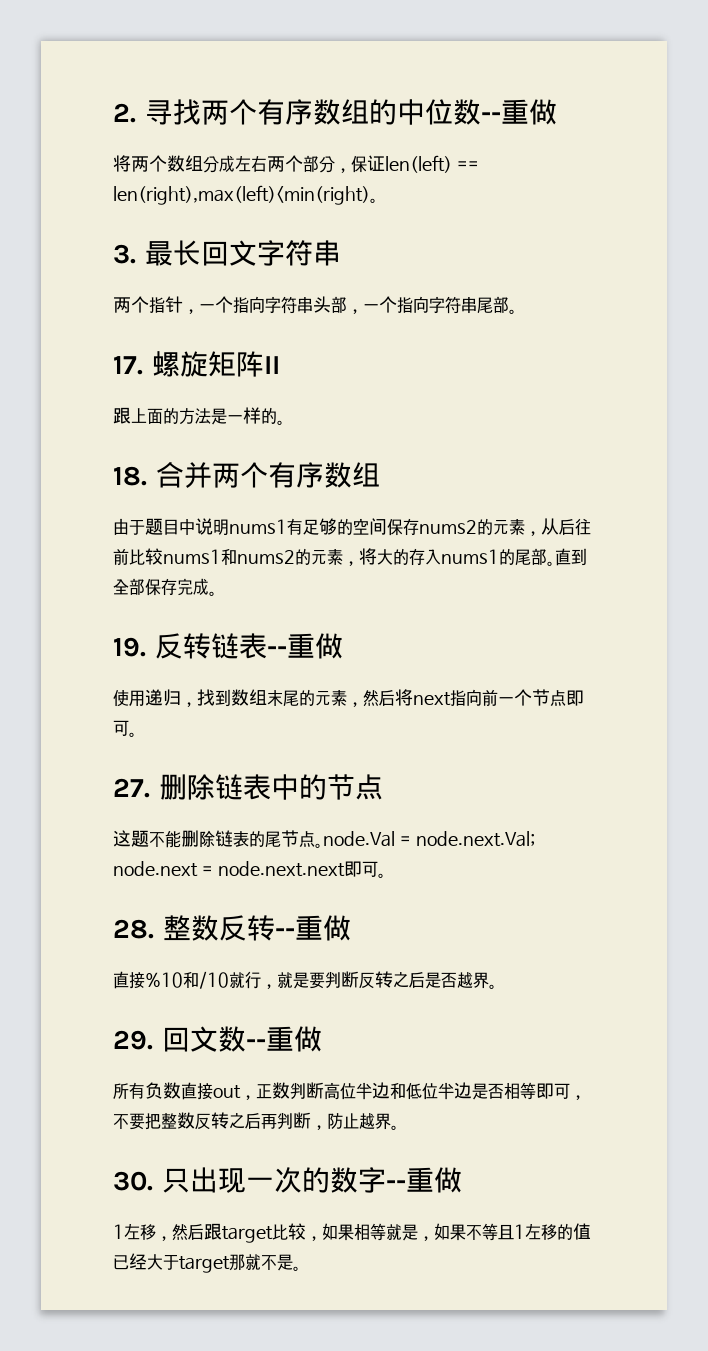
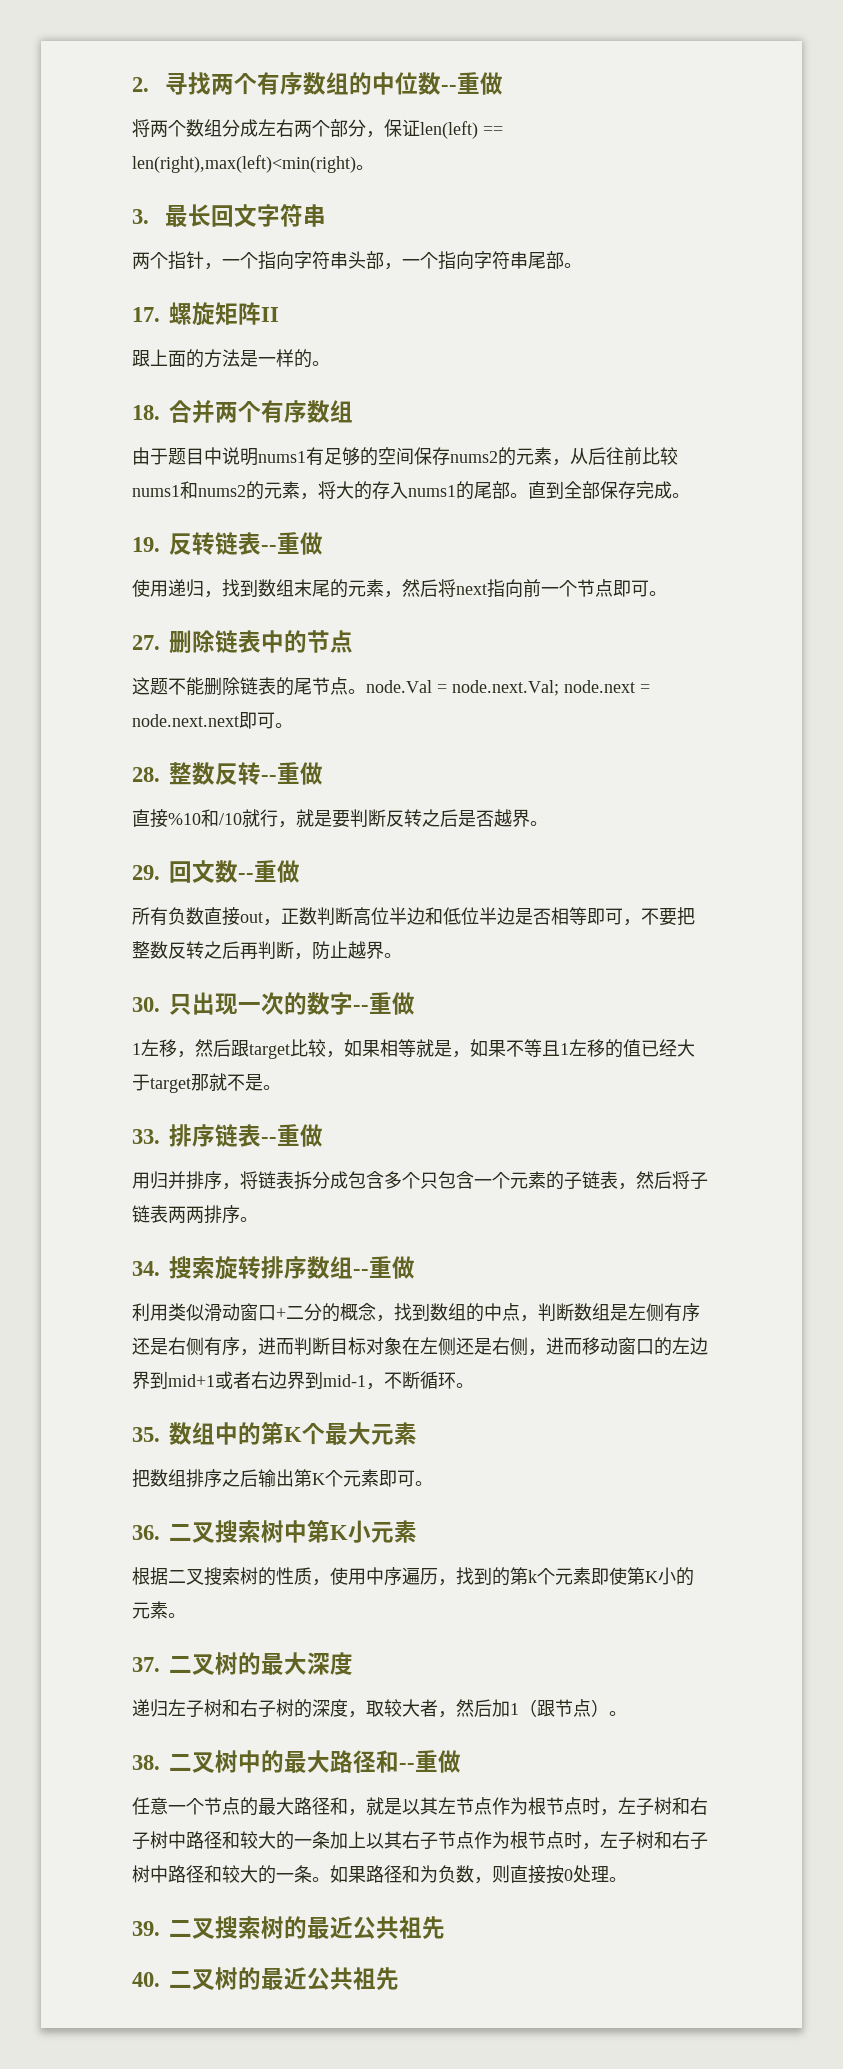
+ 33.排序链表--重做
+ 用归并排序，将链表拆分成包含多个只包含一个元素的子链表，然后将子链表两两排序。
+ 34.搜索旋转排序数组--重做
+ 利用类似滑动窗口+二分的概念，找到数组的中点，判断数组是左侧有序还是右侧有序，进而判断目标对象在左侧还是右侧，进而移动窗口的左边界到mid+1或者右边界到mid-1，不断循环。
+ 35.数组中的第K个最大元素
+ 把数组排序之后输出第K个元素即可。
+ 36.二叉搜索树中第K小元素
+ 根据二叉搜索树的性质，使用中序遍历，找到的第k个元素即使第K小的元素。
+ 37.二叉树的最大深度
+ 递归左子树和右子树的深度，取较大者，然后加1（跟节点）。
+ 38.二叉树中的最大路径和--重做
+ 任意一个节点的最大路径和，就是以其左节点作为根节点时，左子树和右子树中路径和较大的一条加上以其右子节点作为根节点时，左子树和右子树中路径和较大的一条。如果路径和为负数，则直接按0处理。
+ 39.二叉搜索树的最近公共祖先
+ 40.二叉树的最近公共祖先

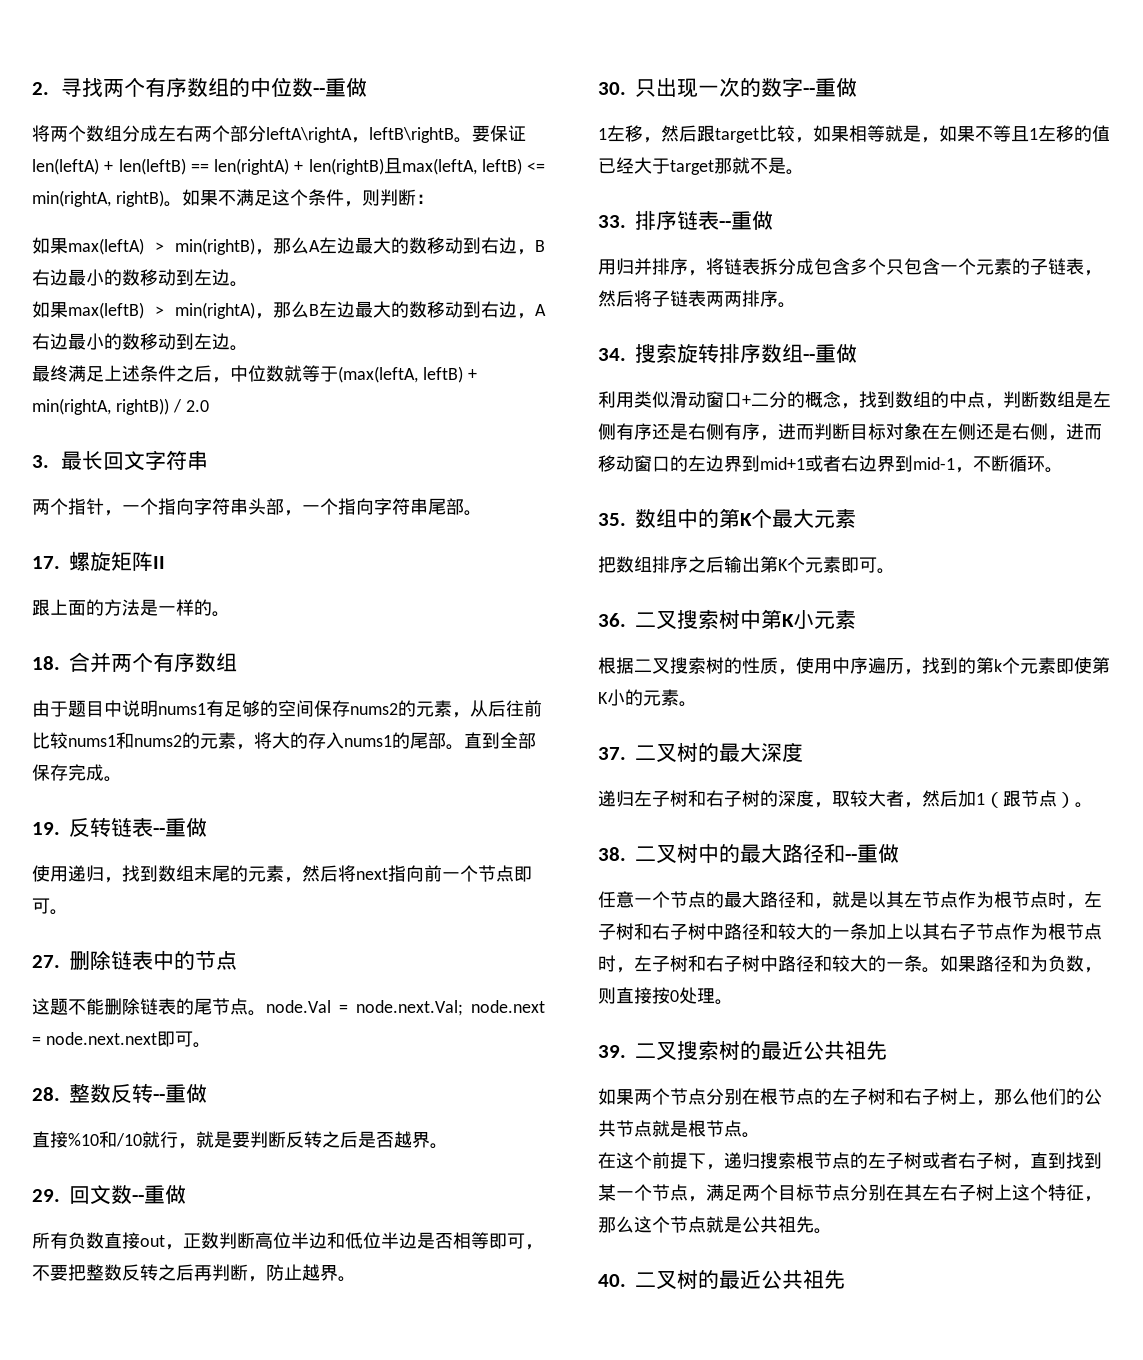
- 将两个数组分成左右两个部分，保证len(left) == len(right),max(left)<min(right)。
+ 将两个数组分成左右两个部分leftA\rightA，leftB\rightB。要保证len(leftA) + len(leftB) == len(rightA) + len(rightB)且max(leftA, leftB) <= min(rightA, rightB)。如果不满足这个条件，则判断：
+ 如果max(leftA) > min(rightB)，那么A左边最大的数移动到右边，B右边最小的数移动到左边。
+ 如果max(leftB) > min(rightA)，那么B左边最大的数移动到右边，A右边最小的数移动到左边。
+ 最终满足上述条件之后，中位数就等于(max(leftA, leftB) + min(rightA, rightB)) / 2.0
+ 如果两个节点分别在根节点的左子树和右子树上，那么他们的公共节点就是根节点。
+ 在这个前提下，递归搜索根节点的左子树或者右子树，直到找到某一个节点，满足两个目标节点分别在其左右子树上这个特征，那么这个节点就是公共祖先。

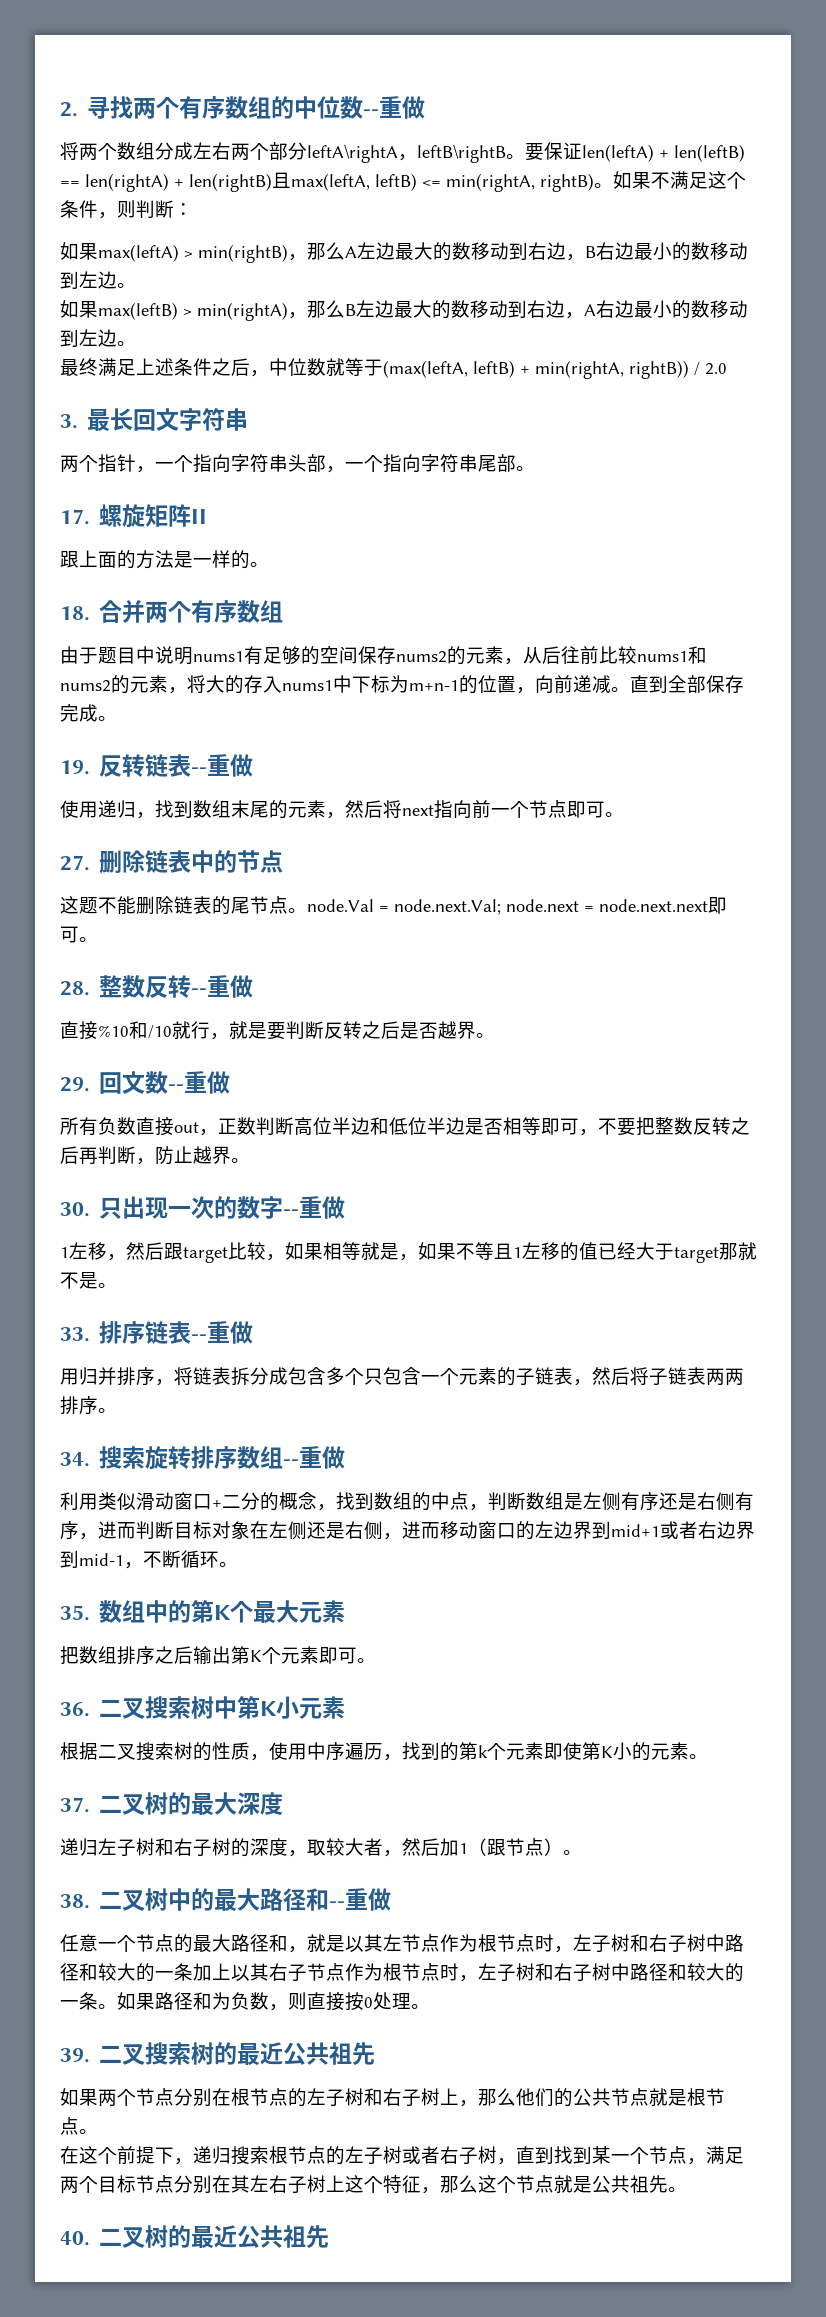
- 由于题目中说明nums1有足够的空间保存nums2的元素，从后往前比较nums1和nums2的元素，将大的存入nums1的尾部。
+ 由于题目中说明nums1有足够的空间保存nums2的元素，从后往前比较nums1和nums2的元素，将大的存入nums1中下标为m+n-1的位置，向前递减。

